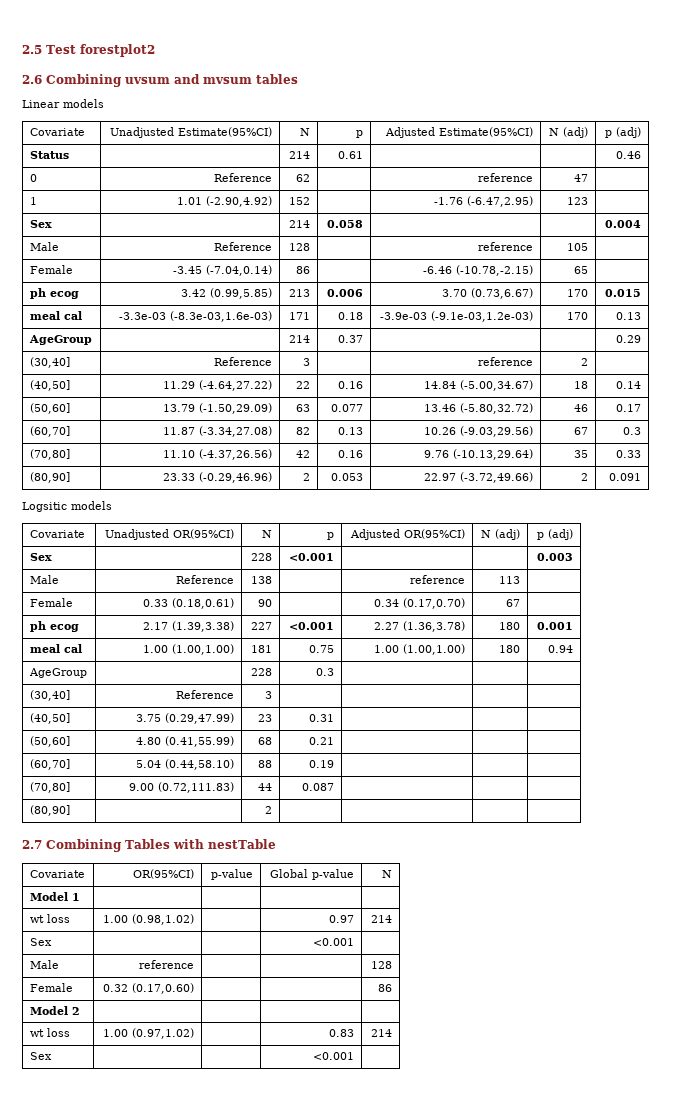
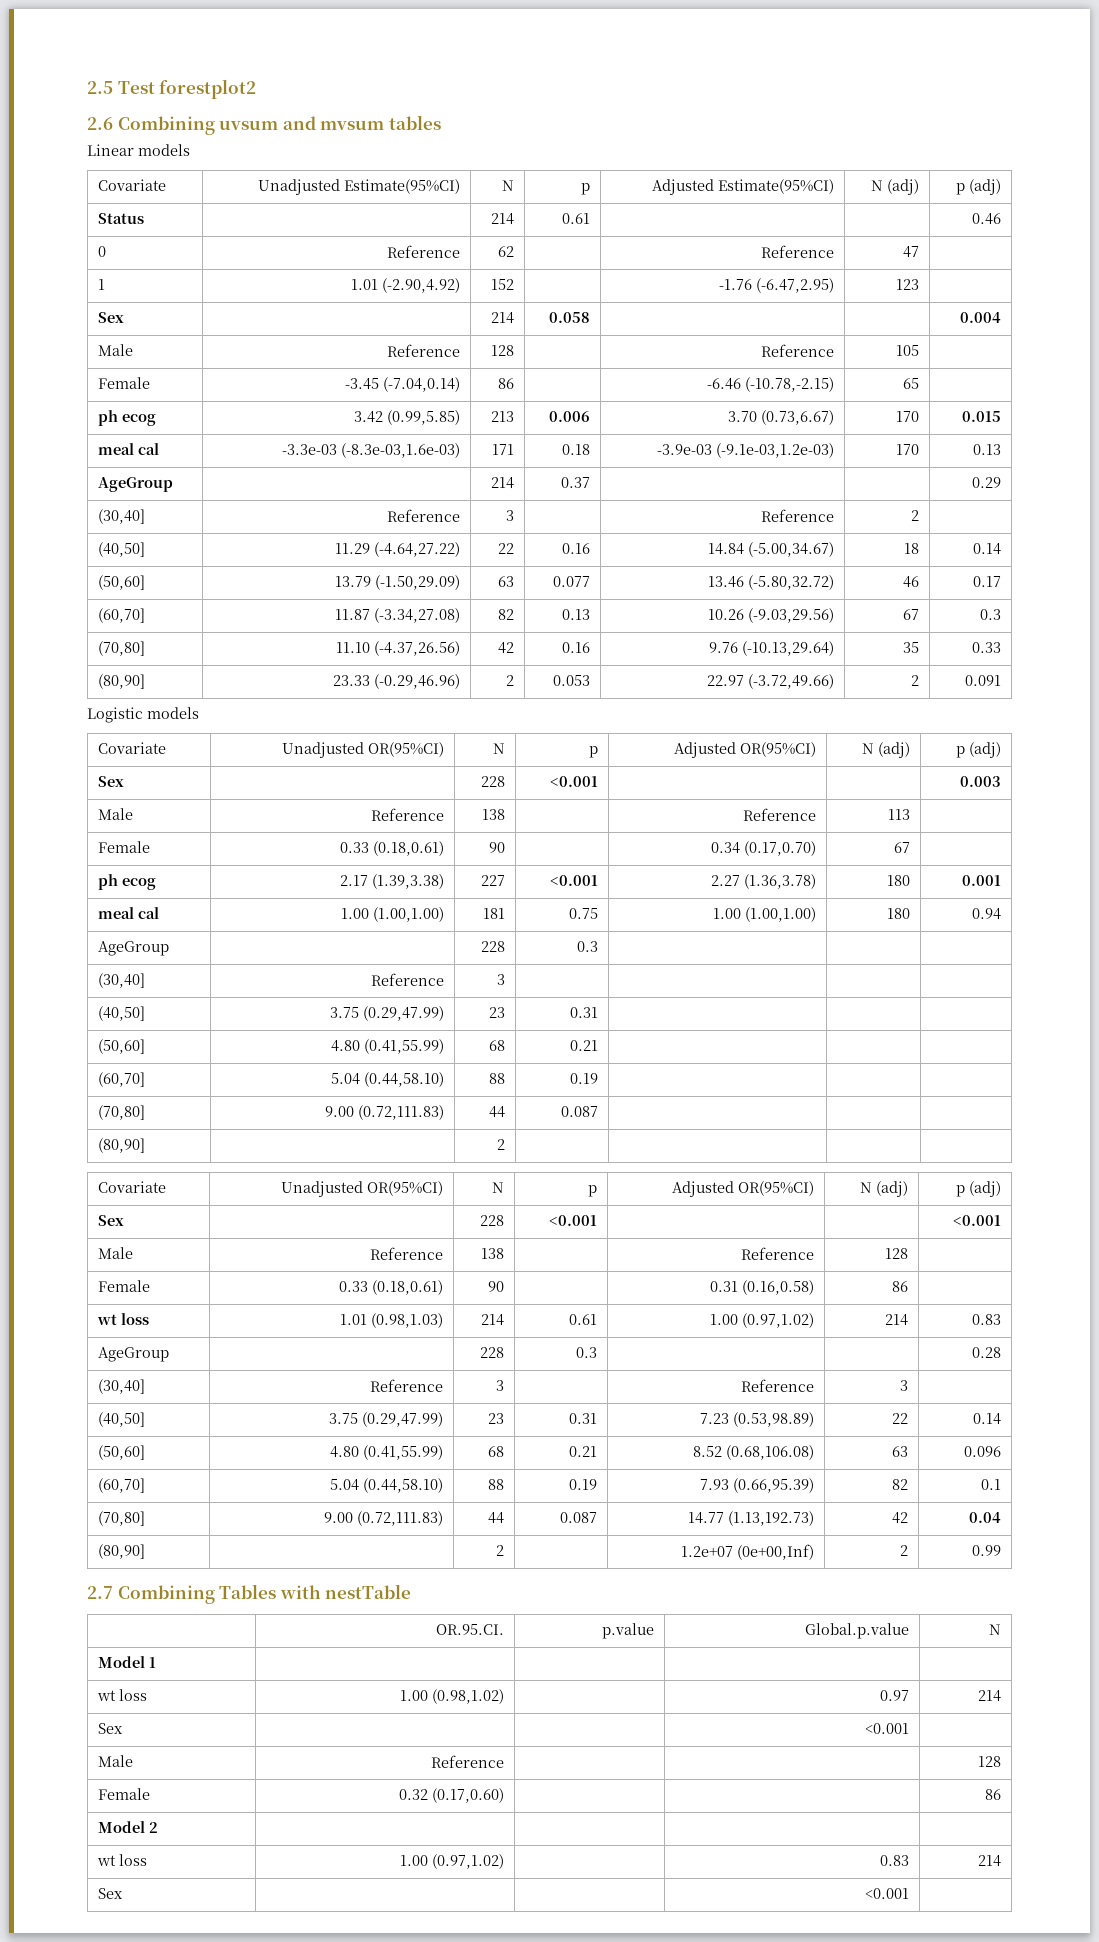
- 0 | Reference | 62 | | reference | 47 |
+ 0 | Reference | 62 | | Reference | 47 |
- Male | Reference | 128 | | reference | 105 |
+ Male | Reference | 128 | | Reference | 105 |
- (30,40] | Reference | 3 | | reference | 2 |
+ (30,40] | Reference | 3 | | Reference | 2 |
- Logsitic models
+ Logistic models
- Male | Reference | 138 | | reference | 113 |
+ Male | Reference | 138 | | Reference | 113 |
  (80,90] | | 2 | | | |
+ Covariate | Unadjusted OR(95%CI) | N | p | Adjusted OR(95%CI) | N (adj) | p (adj)
+ Sex | | 228 | <0.001 | | | <0.001
+ Male | Reference | 138 | | Reference | 128 |
+ Female | 0.33 (0.18,0.61) | 90 | | 0.31 (0.16,0.58) | 86 |
+ wt loss | 1.01 (0.98,1.03) | 214 | 0.61 | 1.00 (0.97,1.02) | 214 | 0.83
+ AgeGroup | | 228 | 0.3 | | | 0.28
+ (30,40] | Reference | 3 | | Reference | 3 |
+ (40,50] | 3.75 (0.29,47.99) | 23 | 0.31 | 7.23 (0.53,98.89) | 22 | 0.14
+ (50,60] | 4.80 (0.41,55.99) | 68 | 0.21 | 8.52 (0.68,106.08) | 63 | 0.096
+ (60,70] | 5.04 (0.44,58.10) | 88 | 0.19 | 7.93 (0.66,95.39) | 82 | 0.1
+ (70,80] | 9.00 (0.72,111.83) | 44 | 0.087 | 14.77 (1.13,192.73) | 42 | 0.04
+ (80,90] | | 2 | | 1.2e+07 (0e+00,Inf) | 2 | 0.99
- Covariate | OR(95%CI) | p-value | Global p-value | N
+ | OR.95.CI. | p.value | Global.p.value | N
- Male | reference | | | 128
+ Male | Reference | | | 128

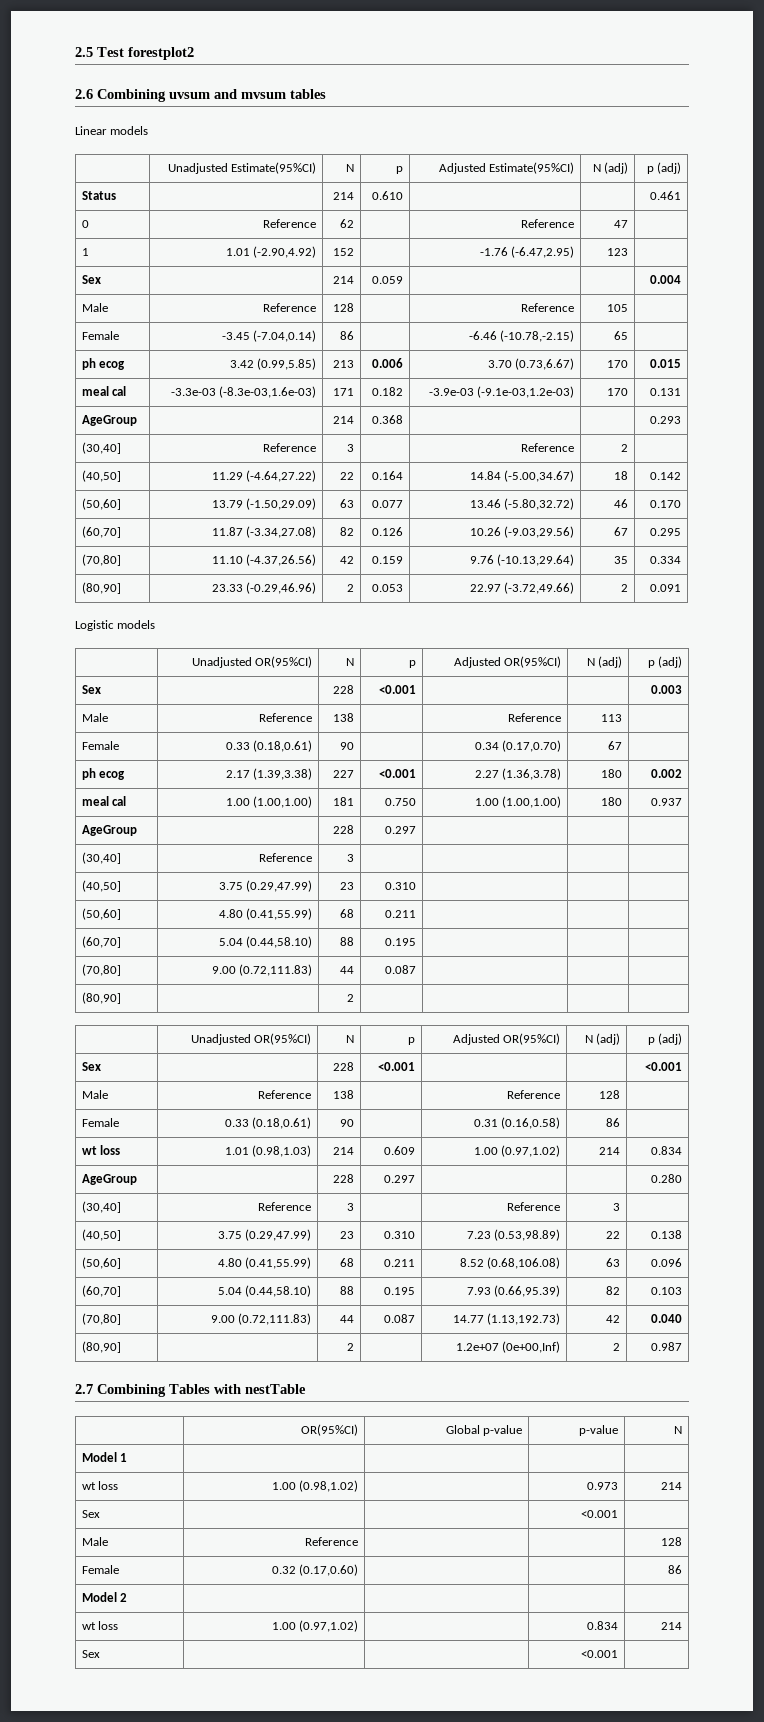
- Covariate | Unadjusted Estimate(95%CI) | N | p | Adjusted Estimate(95%CI) | N (adj) | p (adj)
+ | Unadjusted Estimate(95%CI) | N | p | Adjusted Estimate(95%CI) | N (adj) | p (adj)
- Status | | 214 | 0.61 | | | 0.46
+ Status | | 214 | 0.610 | | | 0.461
- Sex | | 214 | 0.058 | | | 0.004
+ Sex | | 214 | 0.059 | | | 0.004
- meal cal | -3.3e-03 (-8.3e-03,1.6e-03) | 171 | 0.18 | -3.9e-03 (-9.1e-03,1.2e-03) | 170 | 0.13
+ meal cal | -3.3e-03 (-8.3e-03,1.6e-03) | 171 | 0.182 | -3.9e-03 (-9.1e-03,1.2e-03) | 170 | 0.131
- AgeGroup | | 214 | 0.37 | | | 0.29
+ AgeGroup | | 214 | 0.368 | | | 0.293
- (40,50] | 11.29 (-4.64,27.22) | 22 | 0.16 | 14.84 (-5.00,34.67) | 18 | 0.14
+ (40,50] | 11.29 (-4.64,27.22) | 22 | 0.164 | 14.84 (-5.00,34.67) | 18 | 0.142
- (50,60] | 13.79 (-1.50,29.09) | 63 | 0.077 | 13.46 (-5.80,32.72) | 46 | 0.17
+ (50,60] | 13.79 (-1.50,29.09) | 63 | 0.077 | 13.46 (-5.80,32.72) | 46 | 0.170
- (60,70] | 11.87 (-3.34,27.08) | 82 | 0.13 | 10.26 (-9.03,29.56) | 67 | 0.3
+ (60,70] | 11.87 (-3.34,27.08) | 82 | 0.126 | 10.26 (-9.03,29.56) | 67 | 0.295
- (70,80] | 11.10 (-4.37,26.56) | 42 | 0.16 | 9.76 (-10.13,29.64) | 35 | 0.33
+ (70,80] | 11.10 (-4.37,26.56) | 42 | 0.159 | 9.76 (-10.13,29.64) | 35 | 0.334
  Logistic models
- Covariate | Unadjusted OR(95%CI) | N | p | Adjusted OR(95%CI) | N (adj) | p (adj)
+ | Unadjusted OR(95%CI) | N | p | Adjusted OR(95%CI) | N (adj) | p (adj)
- ph ecog | 2.17 (1.39,3.38) | 227 | <0.001 | 2.27 (1.36,3.78) | 180 | 0.001
+ ph ecog | 2.17 (1.39,3.38) | 227 | <0.001 | 2.27 (1.36,3.78) | 180 | 0.002
- meal cal | 1.00 (1.00,1.00) | 181 | 0.75 | 1.00 (1.00,1.00) | 180 | 0.94
- AgeGroup | | 228 | 0.3 | | |
+ meal cal | 1.00 (1.00,1.00) | 181 | 0.750 | 1.00 (1.00,1.00) | 180 | 0.937
+ AgeGroup | | 228 | 0.297 | | |
- (40,50] | 3.75 (0.29,47.99) | 23 | 0.31 | | |
- (50,60] | 4.80 (0.41,55.99) | 68 | 0.21 | | |
- (60,70] | 5.04 (0.44,58.10) | 88 | 0.19 | | |
+ (40,50] | 3.75 (0.29,47.99) | 23 | 0.310 | | |
+ (50,60] | 4.80 (0.41,55.99) | 68 | 0.211 | | |
+ (60,70] | 5.04 (0.44,58.10) | 88 | 0.195 | | |
  (80,90] | | 2 | | | |
- Covariate | Unadjusted OR(95%CI) | N | p | Adjusted OR(95%CI) | N (adj) | p (adj)
+ | Unadjusted OR(95%CI) | N | p | Adjusted OR(95%CI) | N (adj) | p (adj)
- wt loss | 1.01 (0.98,1.03) | 214 | 0.61 | 1.00 (0.97,1.02) | 214 | 0.83
- AgeGroup | | 228 | 0.3 | | | 0.28
+ wt loss | 1.01 (0.98,1.03) | 214 | 0.609 | 1.00 (0.97,1.02) | 214 | 0.834
+ AgeGroup | | 228 | 0.297 | | | 0.280
- (40,50] | 3.75 (0.29,47.99) | 23 | 0.31 | 7.23 (0.53,98.89) | 22 | 0.14
- (50,60] | 4.80 (0.41,55.99) | 68 | 0.21 | 8.52 (0.68,106.08) | 63 | 0.096
+ (40,50] | 3.75 (0.29,47.99) | 23 | 0.310 | 7.23 (0.53,98.89) | 22 | 0.138
+ (50,60] | 4.80 (0.41,55.99) | 68 | 0.211 | 8.52 (0.68,106.08) | 63 | 0.096
- (60,70] | 5.04 (0.44,58.10) | 88 | 0.19 | 7.93 (0.66,95.39) | 82 | 0.1
+ (60,70] | 5.04 (0.44,58.10) | 88 | 0.195 | 7.93 (0.66,95.39) | 82 | 0.103
- (70,80] | 9.00 (0.72,111.83) | 44 | 0.087 | 14.77 (1.13,192.73) | 42 | 0.04
+ (70,80] | 9.00 (0.72,111.83) | 44 | 0.087 | 14.77 (1.13,192.73) | 42 | 0.040
- (80,90] | | 2 | | 1.2e+07 (0e+00,Inf) | 2 | 0.99
+ (80,90] | | 2 | | 1.2e+07 (0e+00,Inf) | 2 | 0.987
- | OR.95.CI. | p.value | Global.p.value | N
+ | OR(95%CI) | Global p-value | p-value | N
- wt loss | 1.00 (0.98,1.02) | | 0.97 | 214
+ wt loss | 1.00 (0.98,1.02) | | 0.973 | 214
- wt loss | 1.00 (0.97,1.02) | | 0.83 | 214
+ wt loss | 1.00 (0.97,1.02) | | 0.834 | 214

